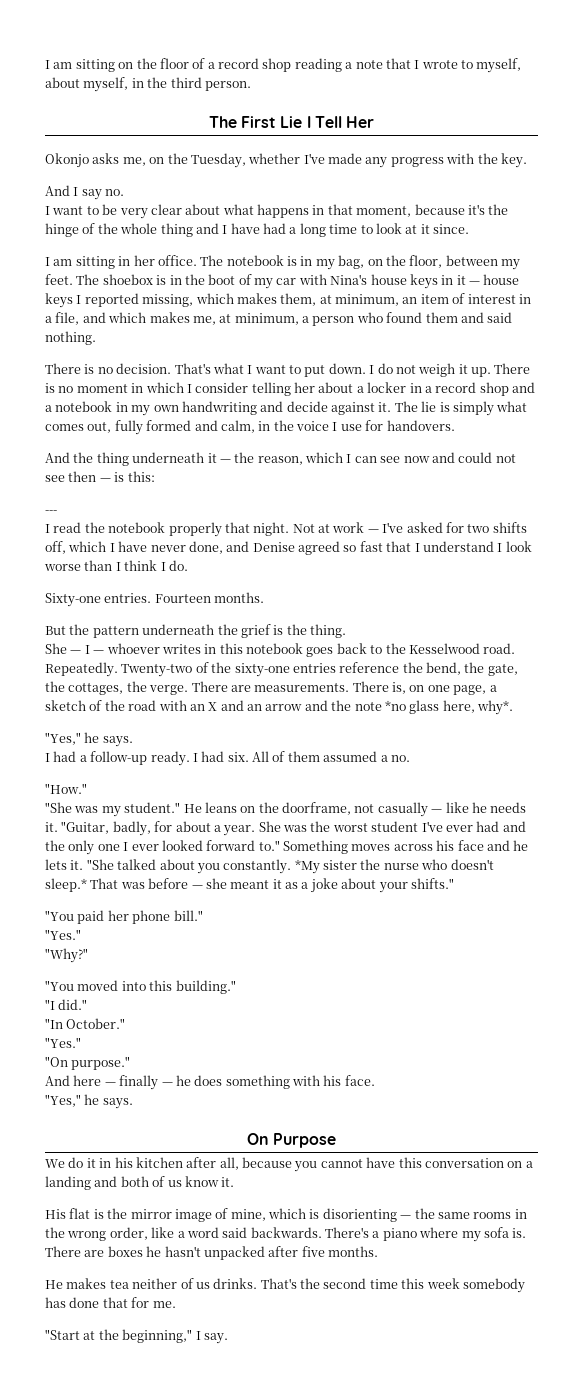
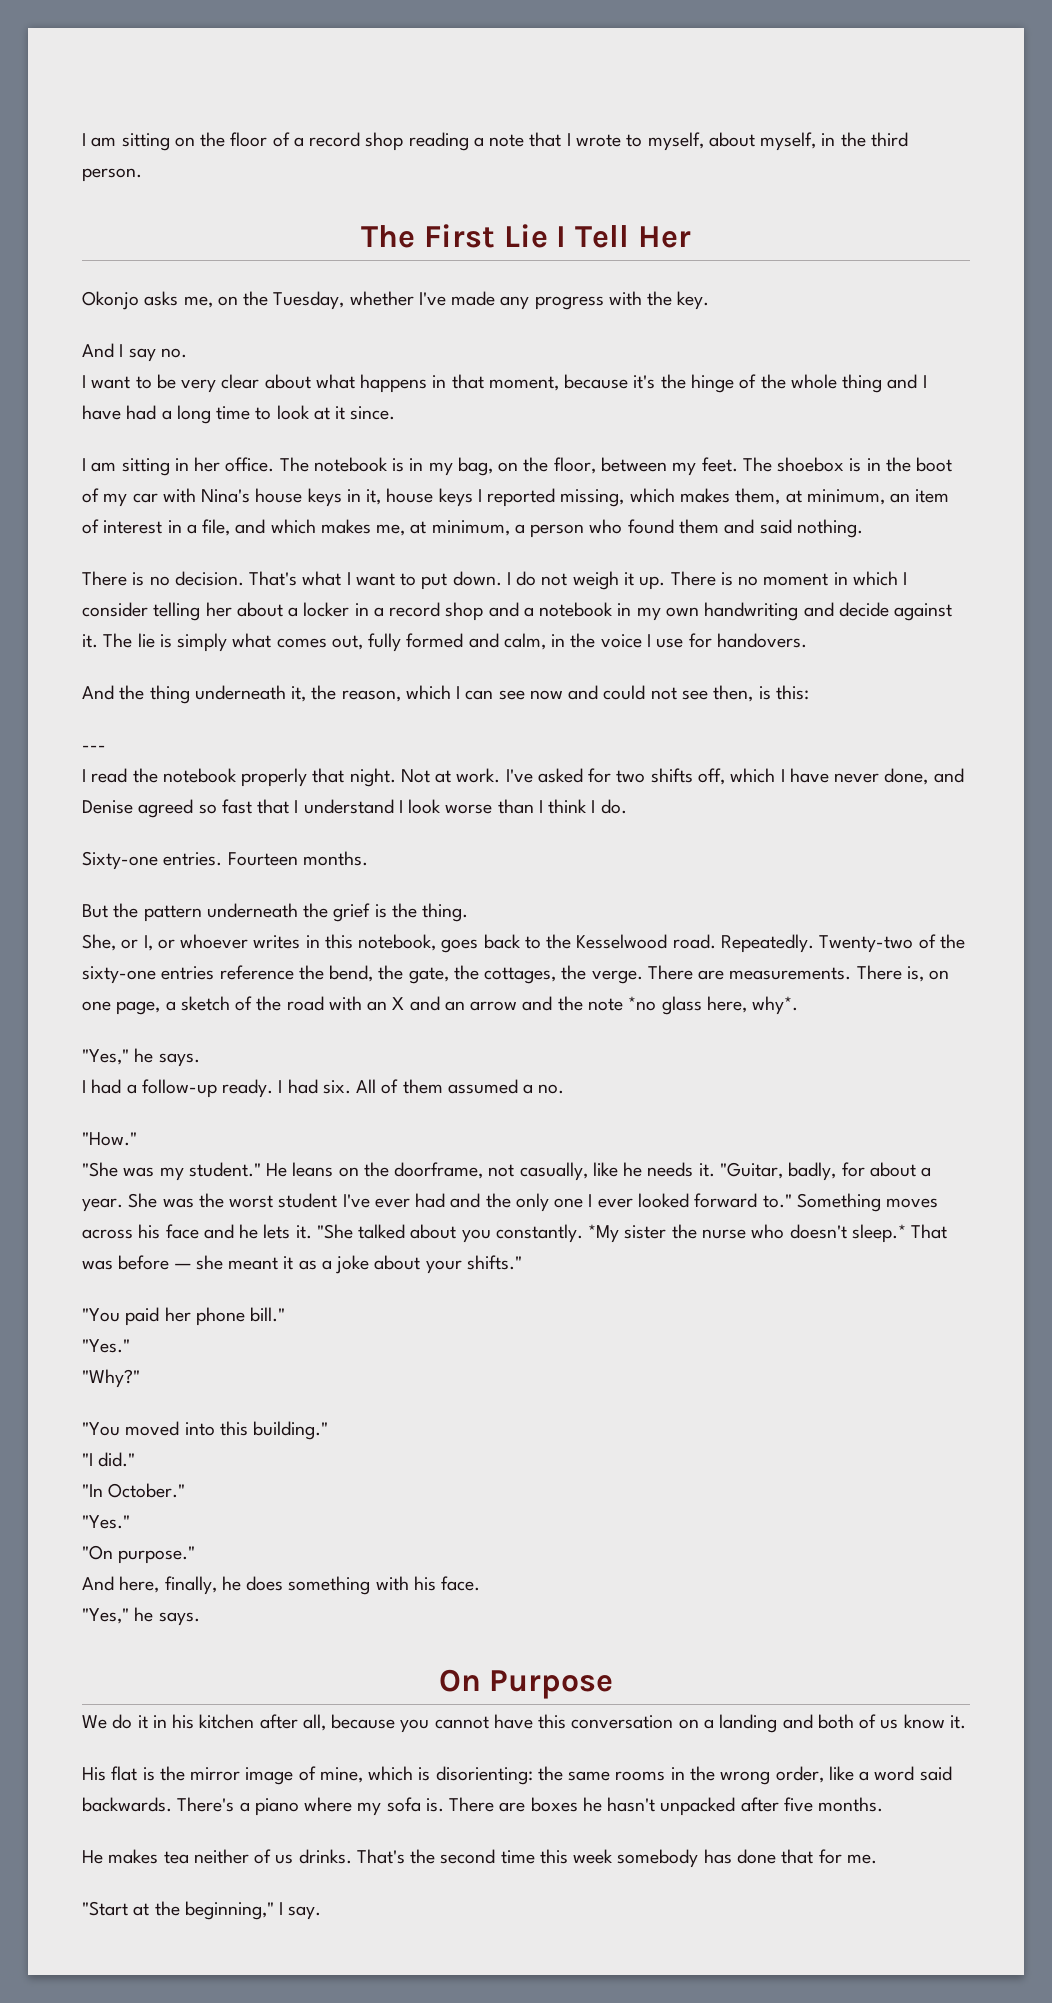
- The shoebox is in the boot of my car with Nina's house keys in it — house keys I reported missing, which makes them, at minimum, an item of interest in a file, and which makes me, at minimum, a person who found them and said nothing.
+ The shoebox is in the boot of my car with Nina's house keys in it, house keys I reported missing, which makes them, at minimum, an item of interest in a file, and which makes me, at minimum, a person who found them and said nothing.
- And the thing underneath it — the reason, which I can see now and could not see then — is this:
+ And the thing underneath it, the reason, which I can see now and could not see then, is this:
- Not at work — I've asked for two shifts off, which I have never done, and Denise agreed so fast that I understand I look worse than I think I do.
+ Not at work. I've asked for two shifts off, which I have never done, and Denise agreed so fast that I understand I look worse than I think I do.
- She — I — whoever writes in this notebook goes back to the Kesselwood road.
+ She, or I, or whoever writes in this notebook, goes back to the Kesselwood road.
- He leans on the doorframe, not casually — like he needs it.
+ He leans on the doorframe, not casually, like he needs it.
- And here — finally — he does something with his face.
+ And here, finally, he does something with his face.
- His flat is the mirror image of mine, which is disorienting — the same rooms in the wrong order, like a word said backwards.
+ His flat is the mirror image of mine, which is disorienting: the same rooms in the wrong order, like a word said backwards.

